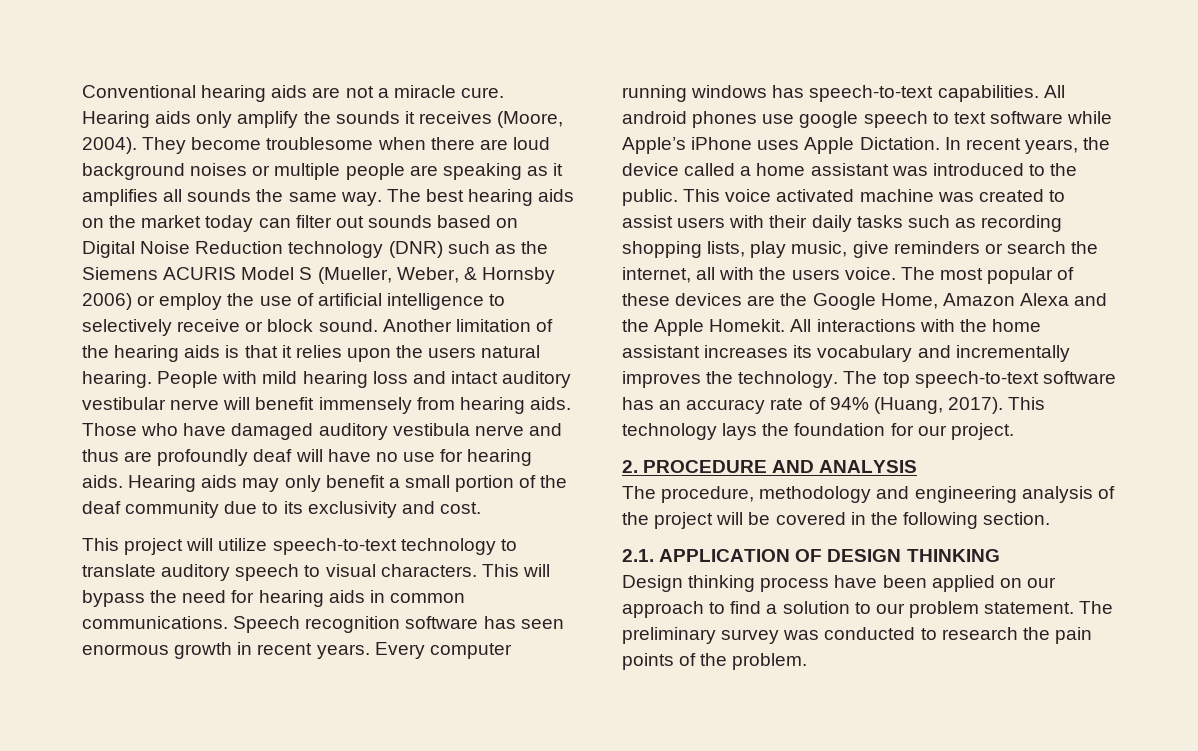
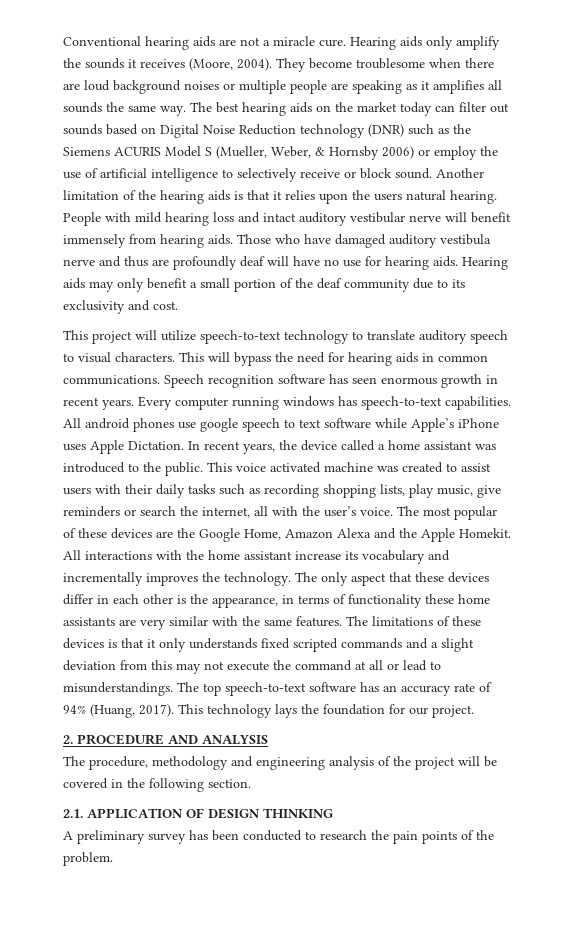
- This voice activated machine was created to assist users with their daily tasks such as recording shopping lists, play music, give reminders or search the internet, all with the users voice.
+ This voice activated machine was created to assist users with their daily tasks such as recording shopping lists, play music, give reminders or search the internet, all with the user’s voice.
- All interactions with the home assistant increases its vocabulary and incrementally improves the technology.
+ All interactions with the home assistant increase its vocabulary and incrementally improves the technology.
- The top speech-to-text software has an accuracy rate of 94% (Huang, 2017).
+ The only aspect that these devices differ in each other is the appearance, in terms of functionality these home assistants are very similar with the same features. The limitations of these devices is that it only understands fixed scripted commands and a slight deviation from this may not execute the command at all or lead to misunderstandings. The top speech-to-text software has an accuracy rate of 94% (Huang, 2017).
- Design thinking process have been applied on our approach to find a solution to our problem statement. The preliminary survey was conducted to research the pain points of the problem.
+ A preliminary survey has been conducted to research the pain points of the problem.

